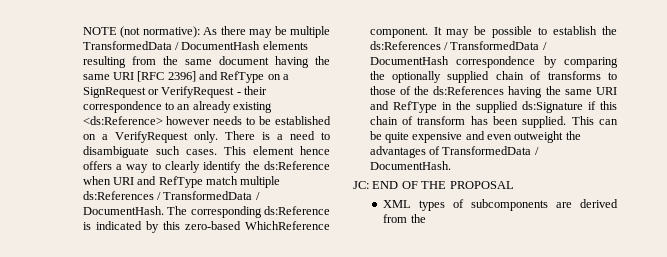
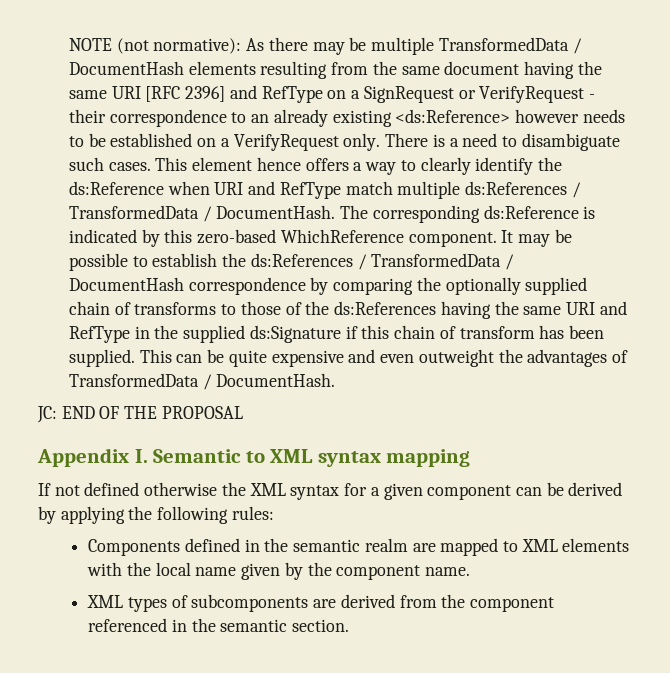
+ Appendix I. Semantic to XML syntax mapping
+ If not defined otherwise the XML syntax for a given component can be derived by applying the following rules:
+ Components defined in the semantic realm are mapped to XML elements with the local name given by the component name.
- XML types of subcomponents are derived from the
+ XML types of subcomponents are derived from the component referenced in the semantic section.

